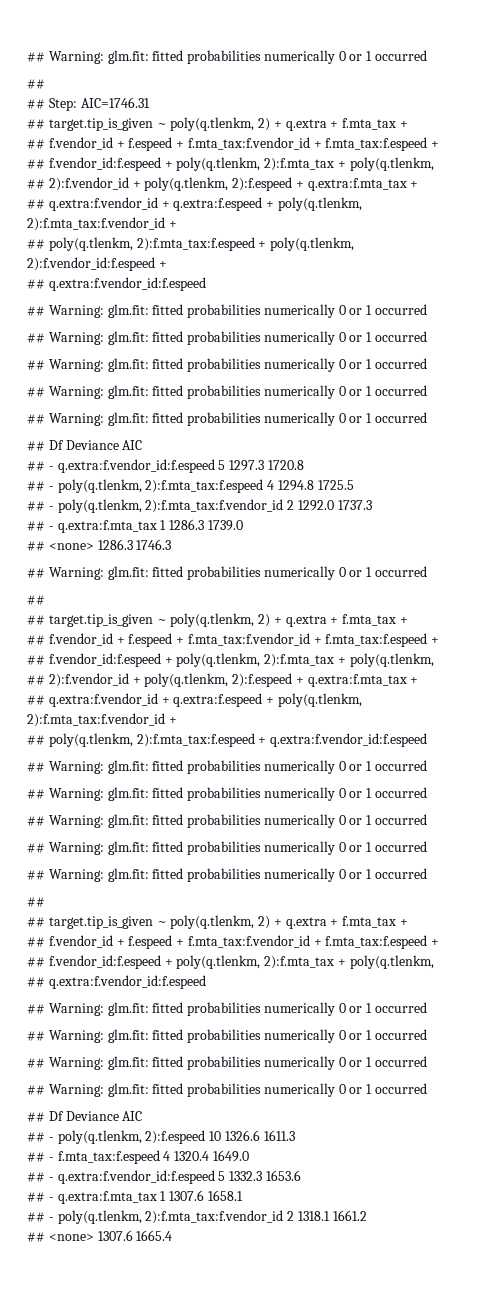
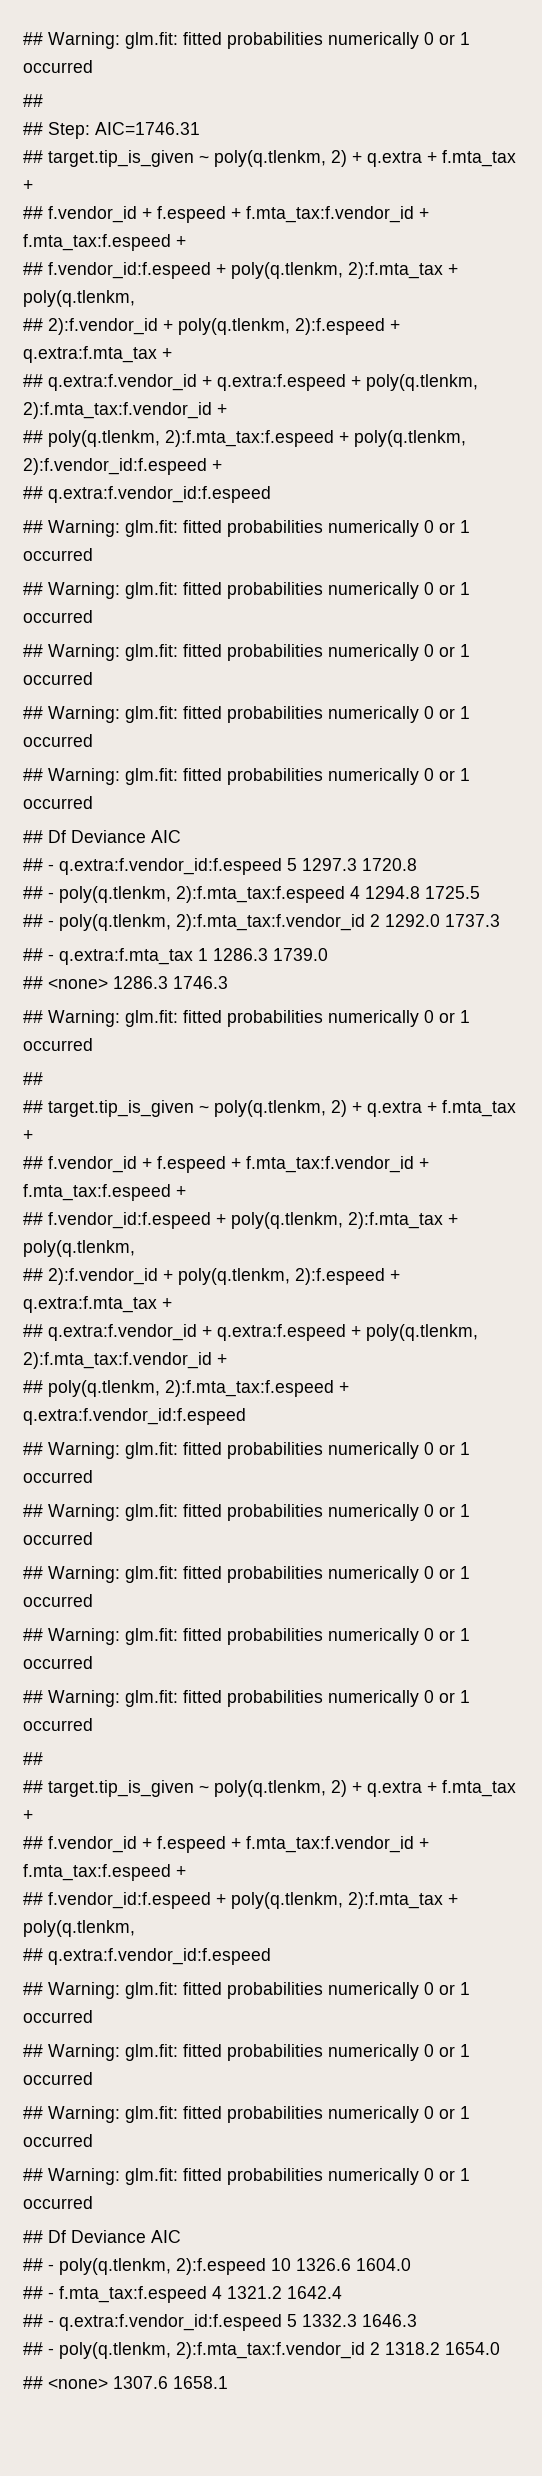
- ## - poly(q.tlenkm, 2):f.espeed 10 1326.6 1611.3
+ ## - poly(q.tlenkm, 2):f.espeed 10 1326.6 1604.0
- ## - f.mta_tax:f.espeed 4 1320.4 1649.0
+ ## - f.mta_tax:f.espeed 4 1321.2 1642.4
- ## - q.extra:f.vendor_id:f.espeed 5 1332.3 1653.6
- ## - q.extra:f.mta_tax 1 1307.6 1658.1
- ## - poly(q.tlenkm, 2):f.mta_tax:f.vendor_id 2 1318.1 1661.2
+ ## - q.extra:f.vendor_id:f.espeed 5 1332.3 1646.3
+ ## - poly(q.tlenkm, 2):f.mta_tax:f.vendor_id 2 1318.2 1654.0
- ## <none> 1307.6 1665.4
+ ## <none> 1307.6 1658.1

